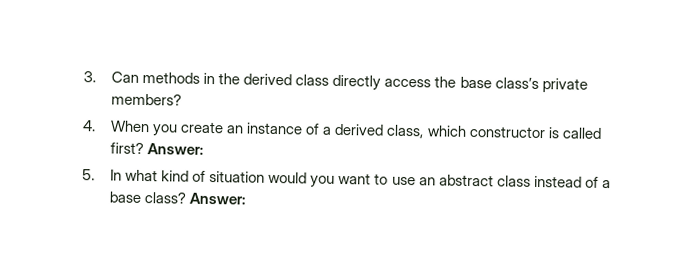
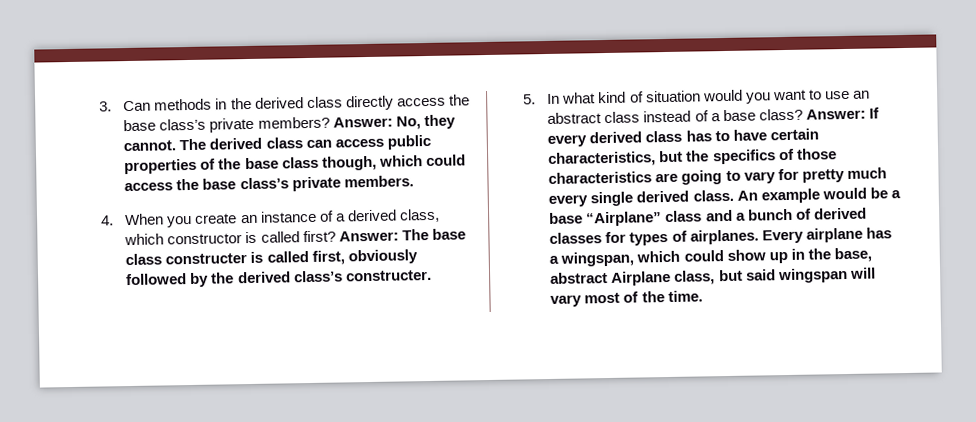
+ Answer: No, they cannot. The derived class can access public properties of the base class though, which could access the base class’s private members.
- 4. When you create an instance of a derived class, which constructor is called first? Answer:
+ 4. When you create an instance of a derived class, which constructor is called first? Answer: The base class constructer is called first, obviously followed by the derived class’s constructer.
- 5. In what kind of situation would you want to use an abstract class instead of a base class? Answer:
+ 5. In what kind of situation would you want to use an abstract class instead of a base class? Answer: If every derived class has to have certain characteristics, but the specifics of those characteristics are going to vary for pretty much every single derived class. An example would be a base “Airplane” class and a bunch of derived classes for types of airplanes. Every airplane has a wingspan, which could show up in the base, abstract Airplane class, but said wingspan will vary most of the time.

